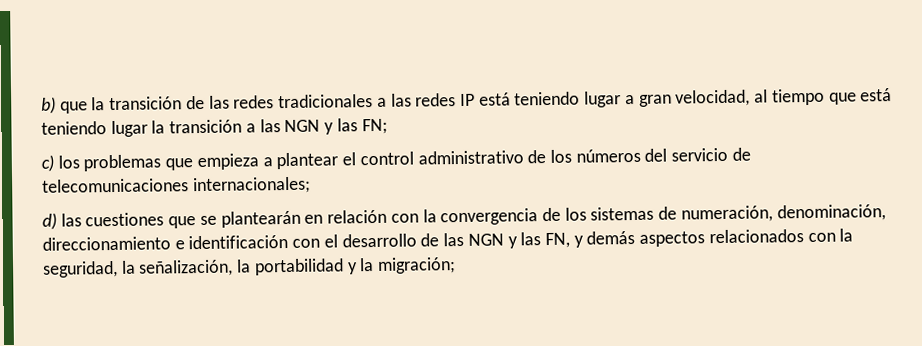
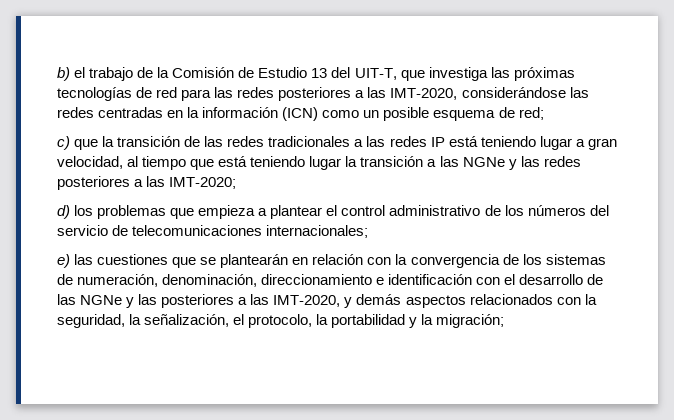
- b) que la transición de las redes tradicionales a las redes IP está teniendo lugar a gran velocidad, al tiempo que está teniendo lugar la transición a las NGN y las FN;
- c) los problemas que empieza a plantear el control administrativo de los números del servicio de telecomunicaciones internacionales;
+ b) el trabajo de la Comisión de Estudio 13 del UIT-T, que investiga las próximas tecnologías de red para las redes posteriores a las IMT-2020, considerándose las redes centradas en la información (ICN) como un posible esquema de red;
+ c) que la transición de las redes tradicionales a las redes IP está teniendo lugar a gran velocidad, al tiempo que está teniendo lugar la transición a las NGNe y las redes posteriores a las IMT-2020;
+ d) los problemas que empieza a plantear el control administrativo de los números del servicio de telecomunicaciones internacionales;
- d) las cuestiones que se plantearán en relación con la convergencia de los sistemas de numeración, denominación, direccionamiento e identificación con el desarrollo de las NGN y las FN, y demás aspectos relacionados con la seguridad, la señalización, la portabilidad y la migración;
+ e) las cuestiones que se plantearán en relación con la convergencia de los sistemas de numeración, denominación, direccionamiento e identificación con el desarrollo de las NGNe y las posteriores a las IMT-2020, y demás aspectos relacionados con la seguridad, la señalización, el protocolo, la portabilidad y la migración;

